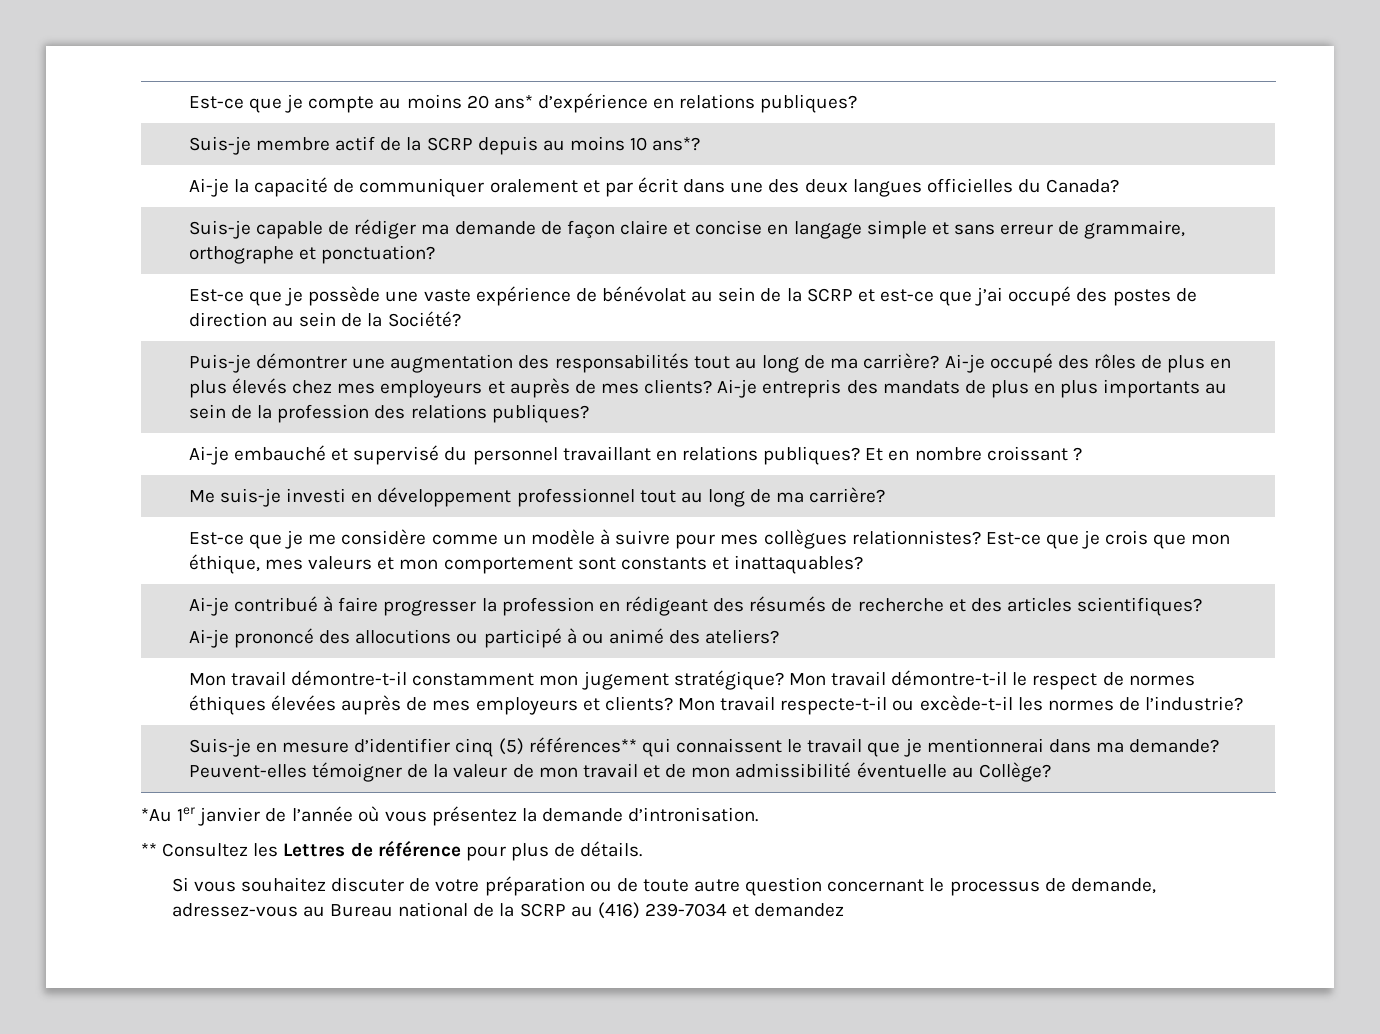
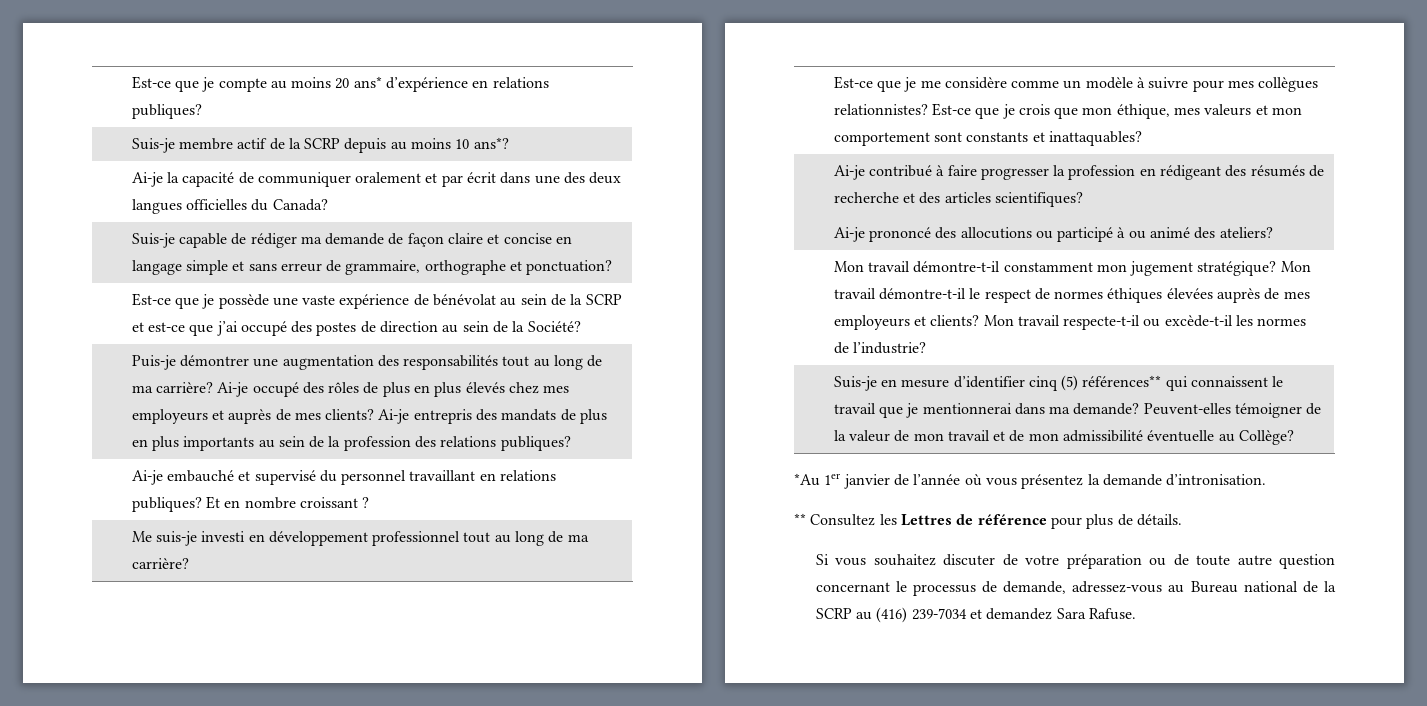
- Si vous souhaitez discuter de votre préparation ou de toute autre question concernant le processus de demande, adressez-vous au Bureau national de la SCRP au (416) 239-7034 et demandez
+ Si vous souhaitez discuter de votre préparation ou de toute autre question concernant le processus de demande, adressez-vous au Bureau national de la SCRP au (416) 239-7034 et demandez Sara Rafuse.

